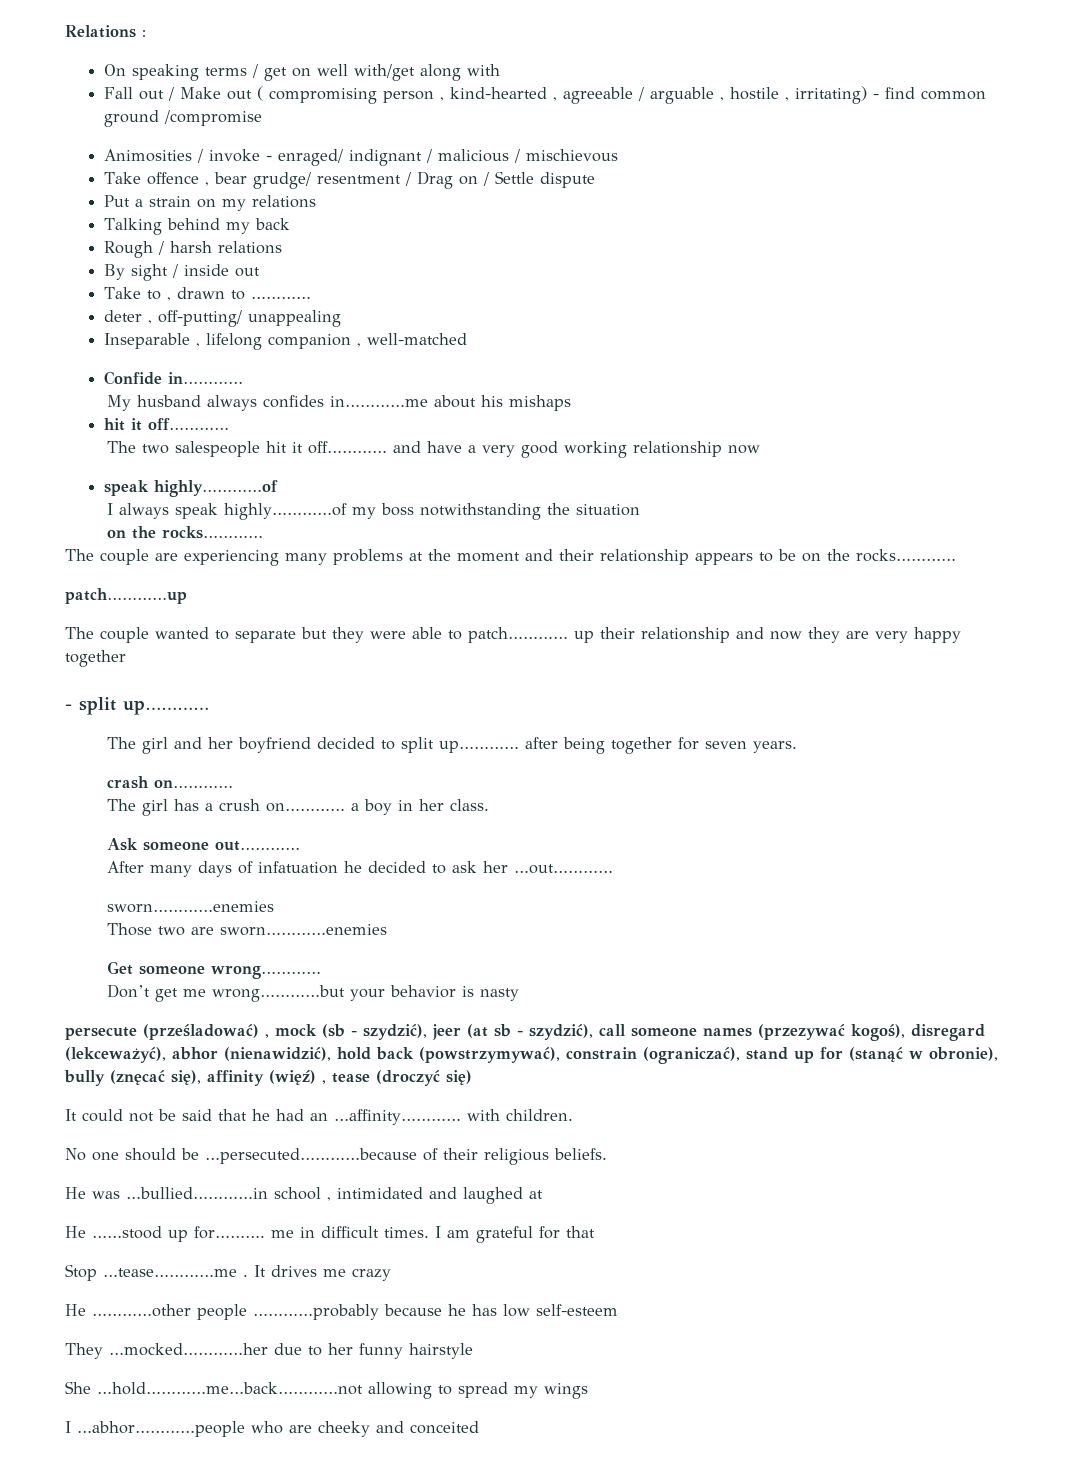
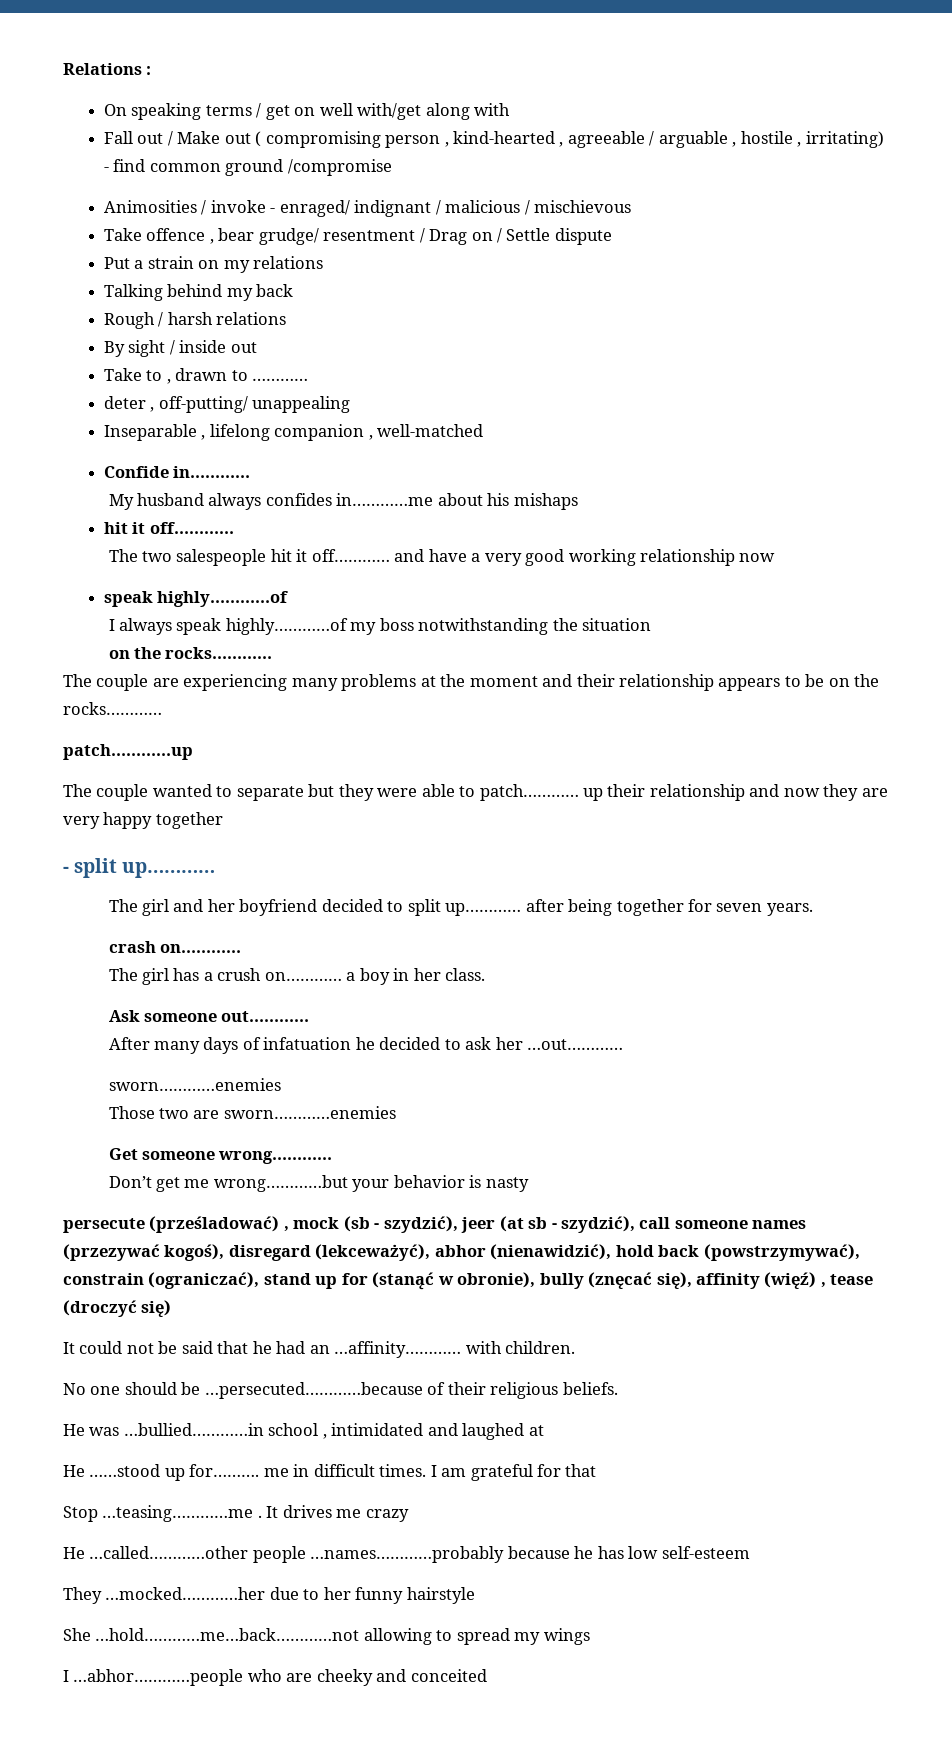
- Stop …tease…………me .
+ Stop …teasing…………me .
- He …………other people …………probably because he has low self-esteem
+ He …called…………other people …names…………probably because he has low self-esteem

